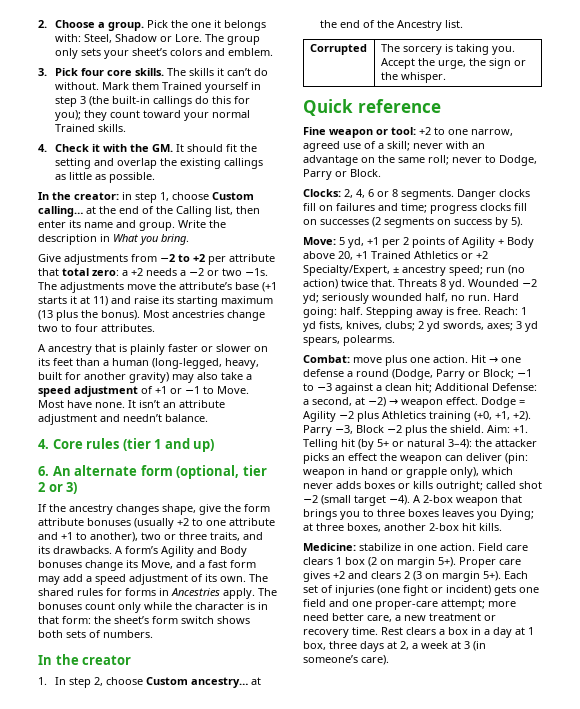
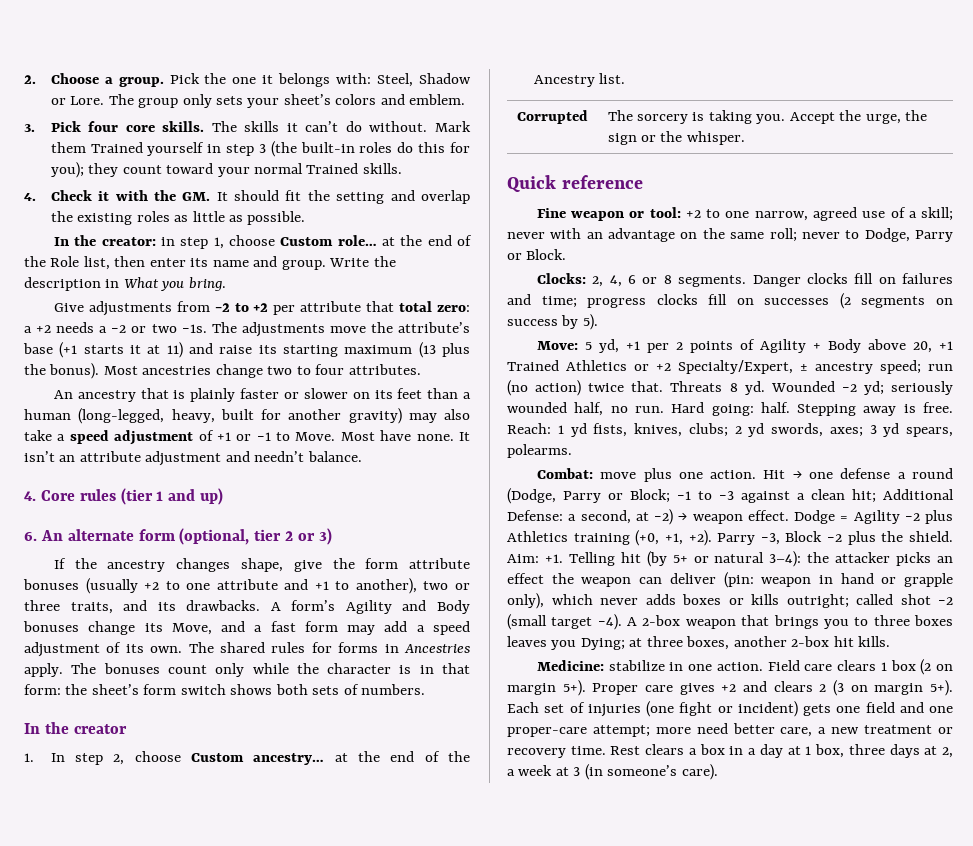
- Mark them Trained yourself in step 3 (the built-in callings do this for you); they count toward your normal Trained skills.
+ Mark them Trained yourself in step 3 (the built-in roles do this for you); they count toward your normal Trained skills.
- 4. Check it with the GM. It should fit the setting and overlap the existing callings as little as possible.
+ 4. Check it with the GM. It should fit the setting and overlap the existing roles as little as possible.
- In the creator: in step 1, choose Custom calling… at the end of the Calling list, then enter its name and group.
+ In the creator: in step 1, choose Custom role… at the end of the Role list, then enter its name and group.
- A ancestry that is plainly faster or slower on its feet than a human (long-legged, heavy, built for another gravity) may also take a speed adjustment of +1 or −1 to Move.
+ An ancestry that is plainly faster or slower on its feet than a human (long-legged, heavy, built for another gravity) may also take a speed adjustment of +1 or −1 to Move.

